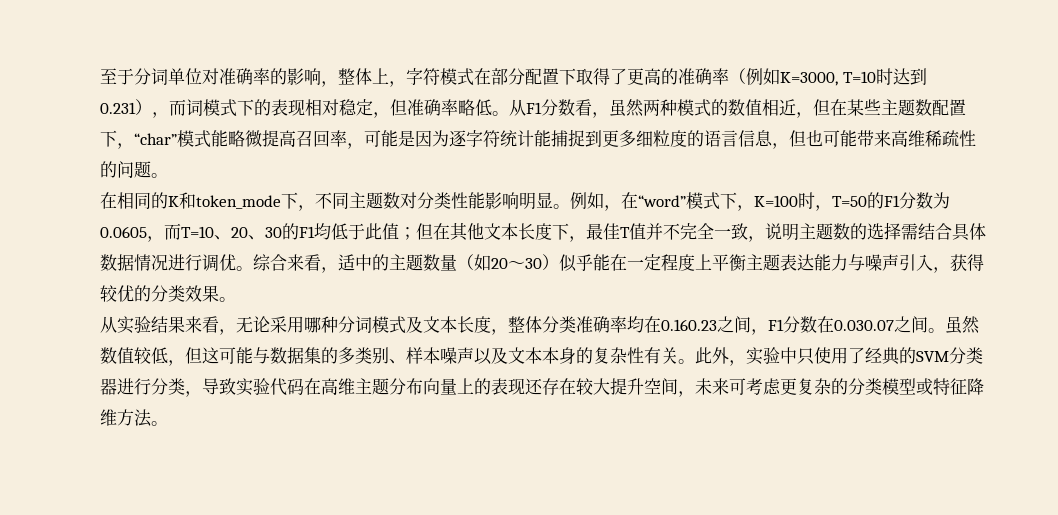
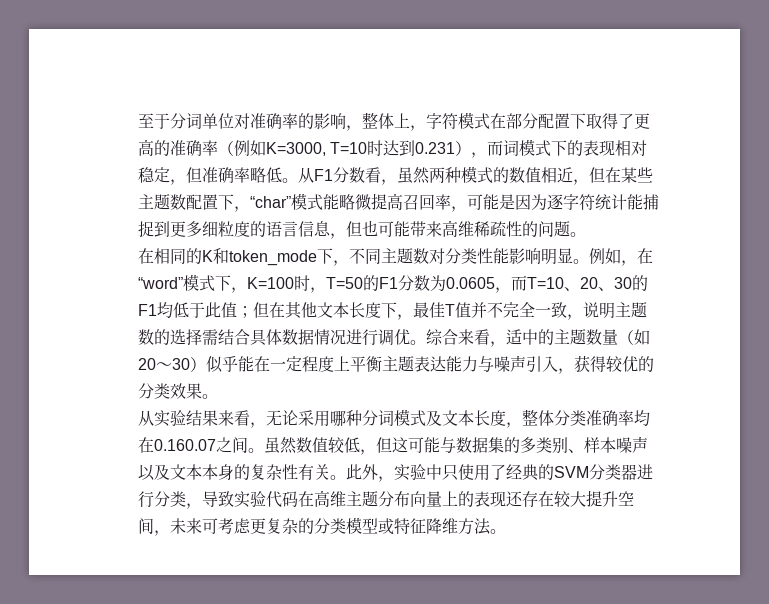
- 从实验结果来看，无论采用哪种分词模式及文本长度，整体分类准确率均在0.160.23之间，F1分数在0.030.07之间。
+ 从实验结果来看，无论采用哪种分词模式及文本长度，整体分类准确率均在0.160.07之间。

